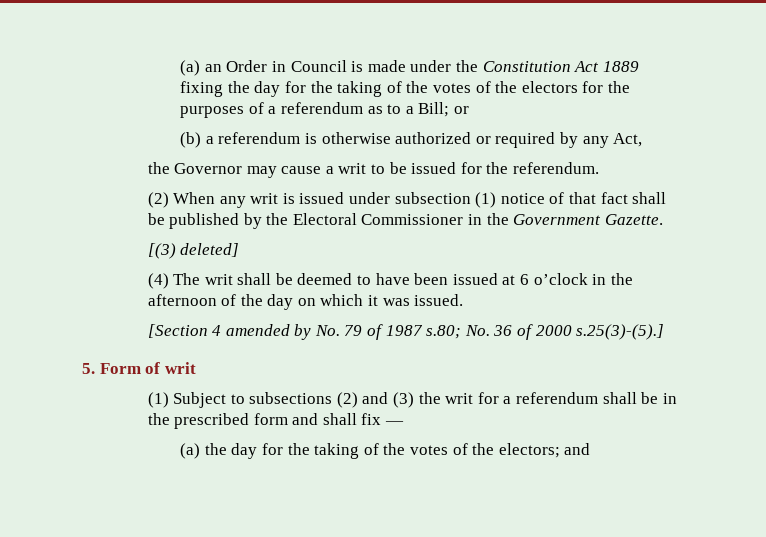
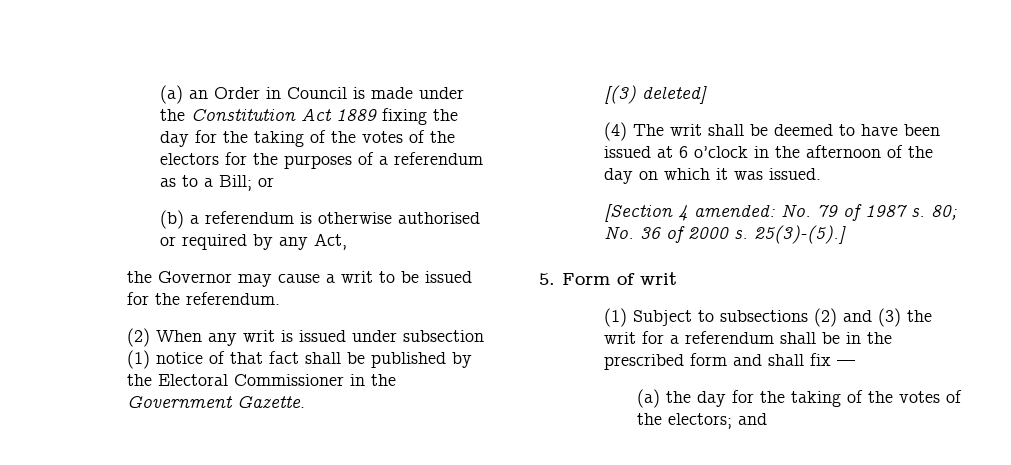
- (b) a referendum is otherwise authorized or required by any Act,
+ (b) a referendum is otherwise authorised or required by any Act,
- [Section 4 amended by No. 79 of 1987 s.80; No. 36 of 2000 s.25(3)-(5).]
+ [Section 4 amended: No. 79 of 1987 s. 80; No. 36 of 2000 s. 25(3)-(5).]

